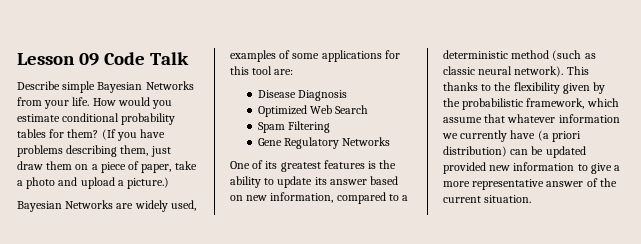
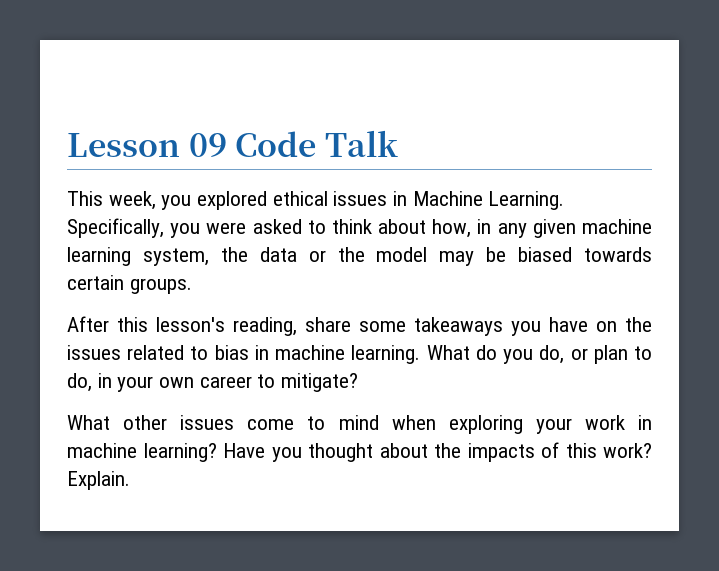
- Describe simple Bayesian Networks from your life. How would you estimate conditional probability tables for them? (If you have problems describing them, just draw them on a piece of paper, take a photo and upload a picture.)
- Bayesian Networks are widely used, examples of some applications for this tool are:
- Disease Diagnosis
- Optimized Web Search
- Spam Filtering
- Gene Regulatory Networks
- One of its greatest features is the ability to update its answer based on new information, compared to a deterministic method (such as classic neural network). This thanks to the flexibility given by the probabilistic framework, which assume that whatever information we currently have (a priori distribution) can be updated provided new information to give a more representative answer of the current situation.
+ This week, you explored ethical issues in Machine Learning. Specifically, you were asked to think about how, in any given machine learning system, the data or the model may be biased towards certain groups.
+ After this lesson's reading, share some takeaways you have on the issues related to bias in machine learning. What do you do, or plan to do, in your own career to mitigate?
+ What other issues come to mind when exploring your work in machine learning? Have you thought about the impacts of this work? Explain.

